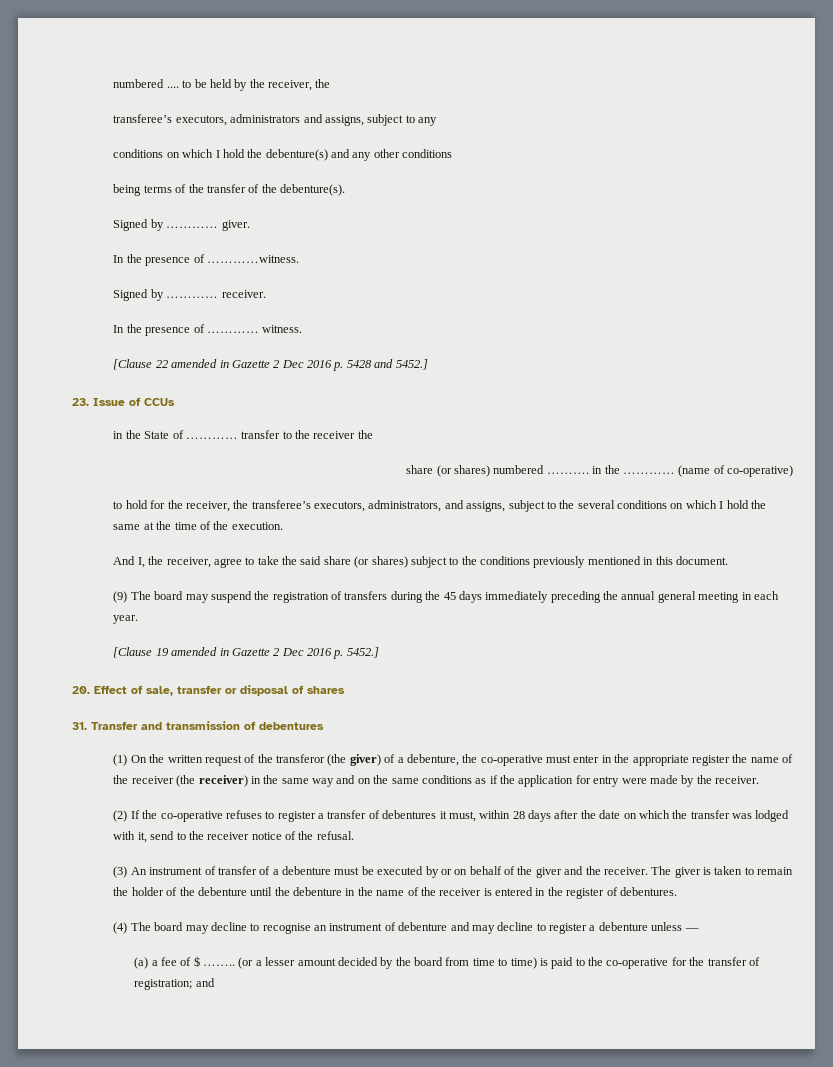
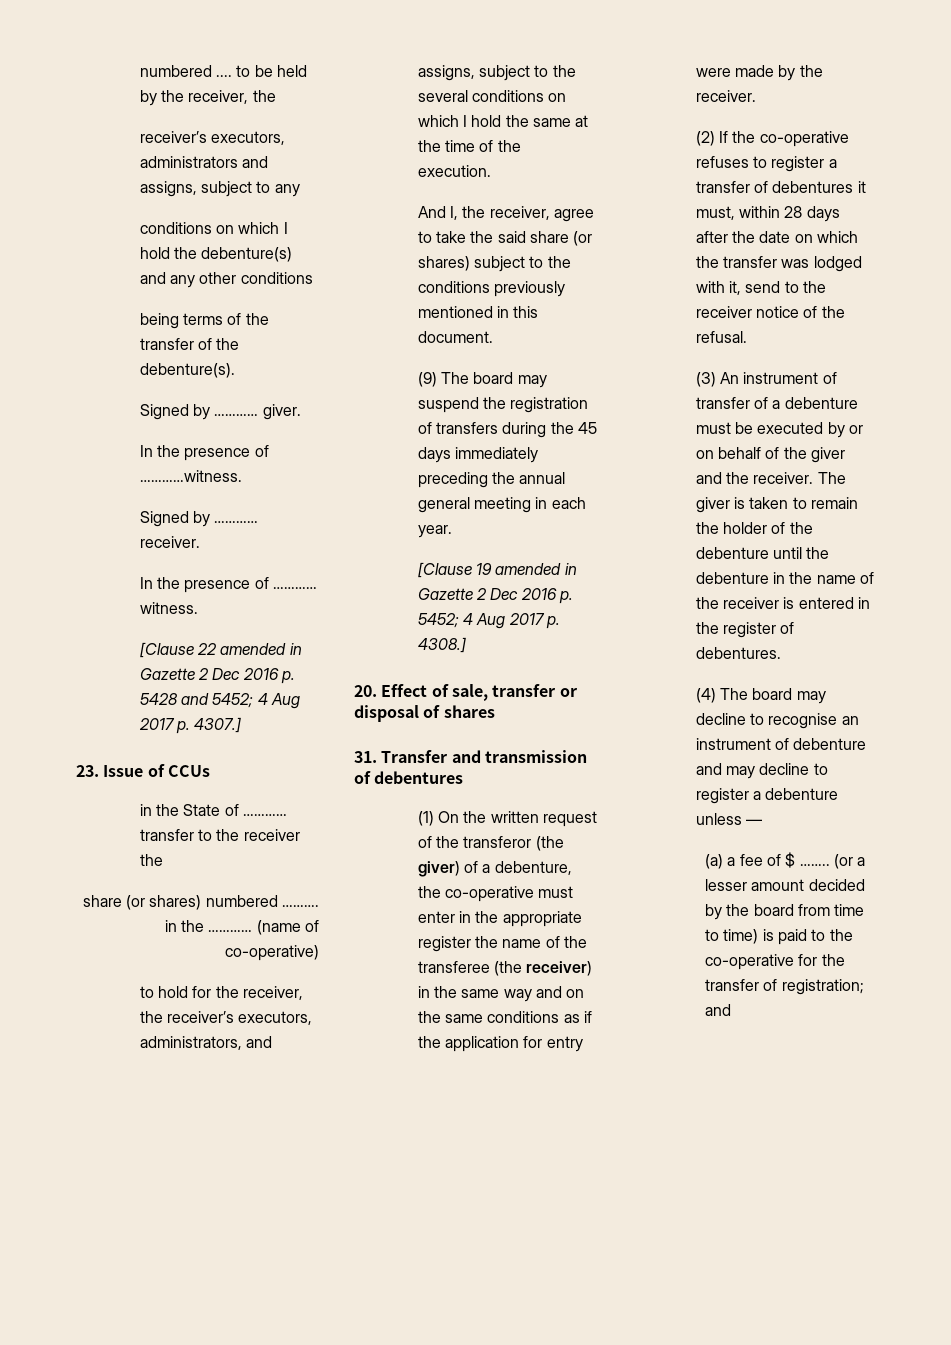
- transferee’s executors, administrators and assigns, subject to any
+ receiver’s executors, administrators and assigns, subject to any
- [Clause 22 amended in Gazette 2 Dec 2016 p. 5428 and 5452.]
+ [Clause 22 amended in Gazette 2 Dec 2016 p. 5428 and 5452; 4 Aug 2017 p. 4307.]
- to hold for the receiver, the transferee’s executors, administrators, and assigns, subject to the several conditions on which I hold the same at the time of the execution.
+ to hold for the receiver, the receiver’s executors, administrators, and assigns, subject to the several conditions on which I hold the same at the time of the execution.
- [Clause 19 amended in Gazette 2 Dec 2016 p. 5452.]
+ [Clause 19 amended in Gazette 2 Dec 2016 p. 5452; 4 Aug 2017 p. 4308.]
- (1) On the written request of the transferor (the giver) of a debenture, the co-operative must enter in the appropriate register the name of the receiver (the receiver) in the same way and on the same conditions as if the application for entry were made by the receiver.
+ (1) On the written request of the transferor (the giver) of a debenture, the co-operative must enter in the appropriate register the name of the transferee (the receiver) in the same way and on the same conditions as if the application for entry were made by the receiver.

